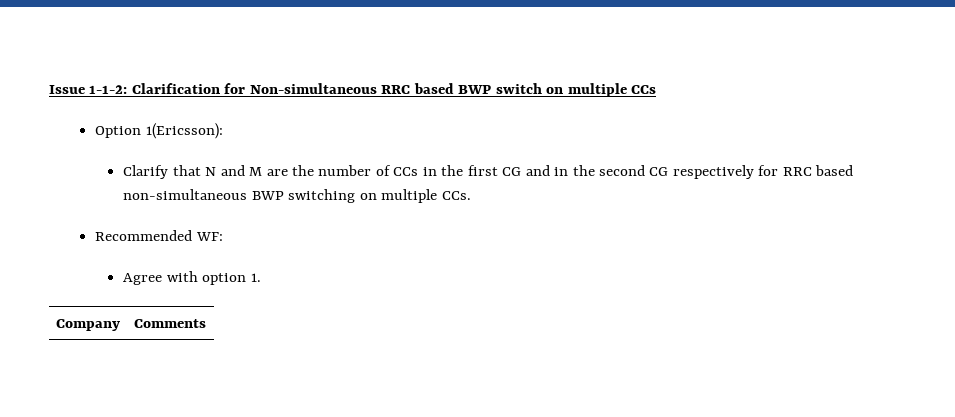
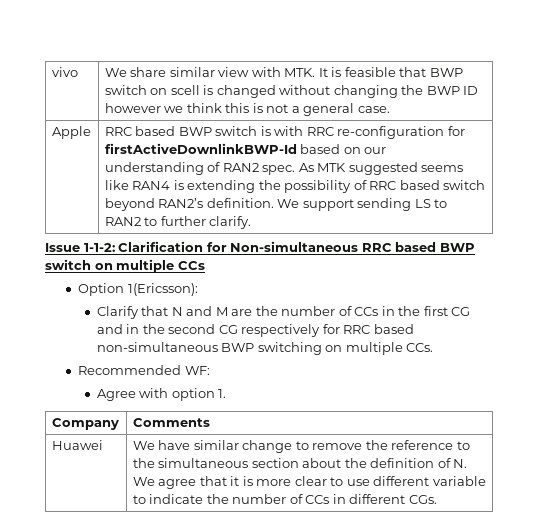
+ vivo | We share similar view with MTK. It is feasible that BWP switch on scell is changed without changing the BWP ID however we think this is not a general case.
+ Apple | RRC based BWP switch is with RRC re-configuration for firstActiveDownlinkBWP-Id based on our understanding of RAN2 spec. As MTK suggested seems like RAN4 is extending the possibility of RRC based switch beyond RAN2’s definition. We support sending LS to RAN2 to further clarify.
+ Huawei | We have similar change to remove the reference to the simultaneous section about the definition of N. We agree that it is more clear to use different variable to indicate the number of CCs in different CGs.

